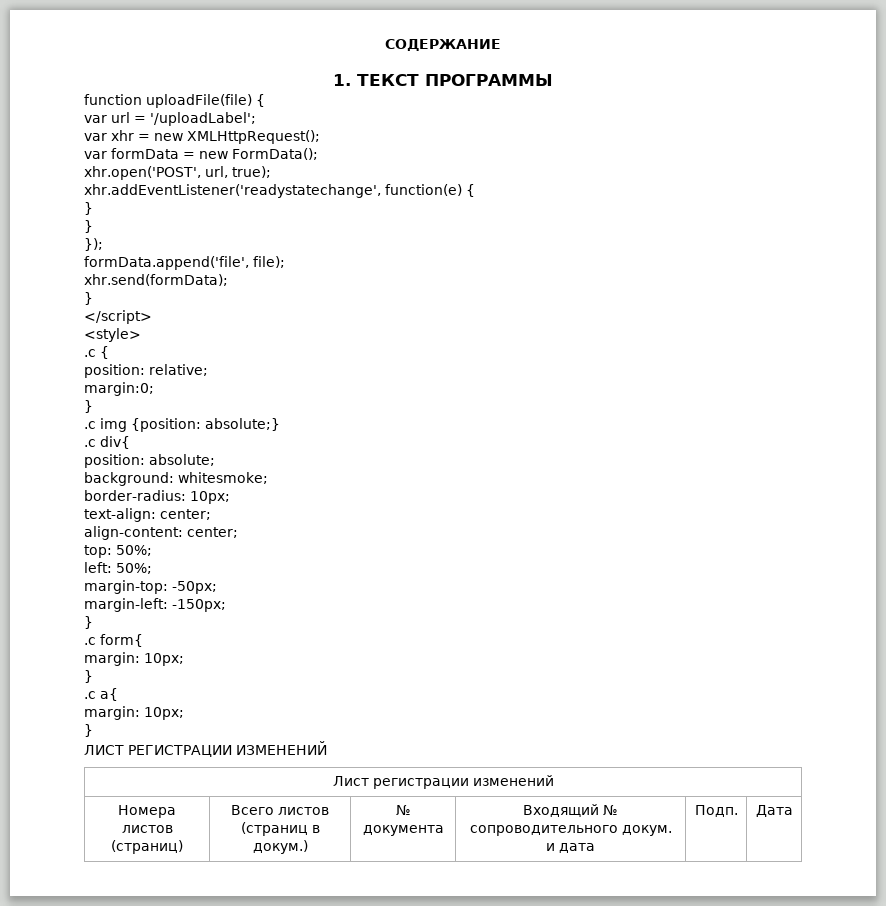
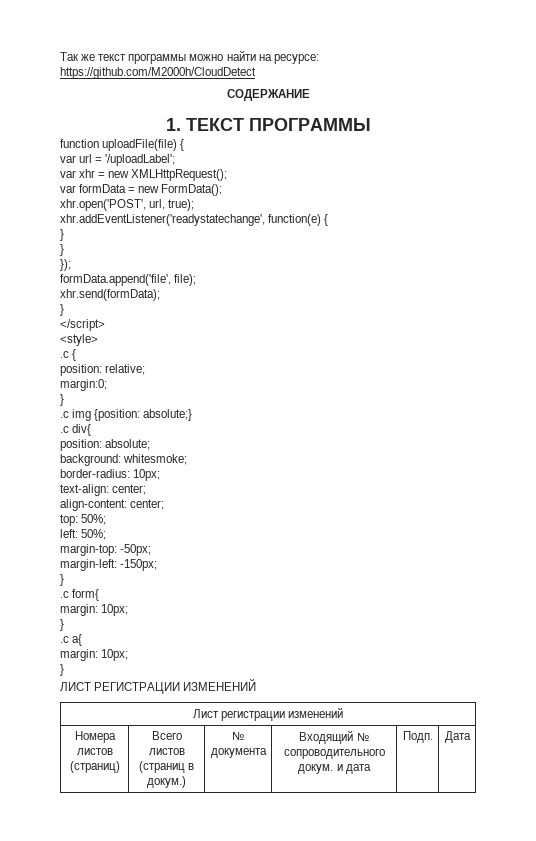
+ Так же текст программы можно найти на ресурсе: https://github.com/M2000h/CloudDetect

